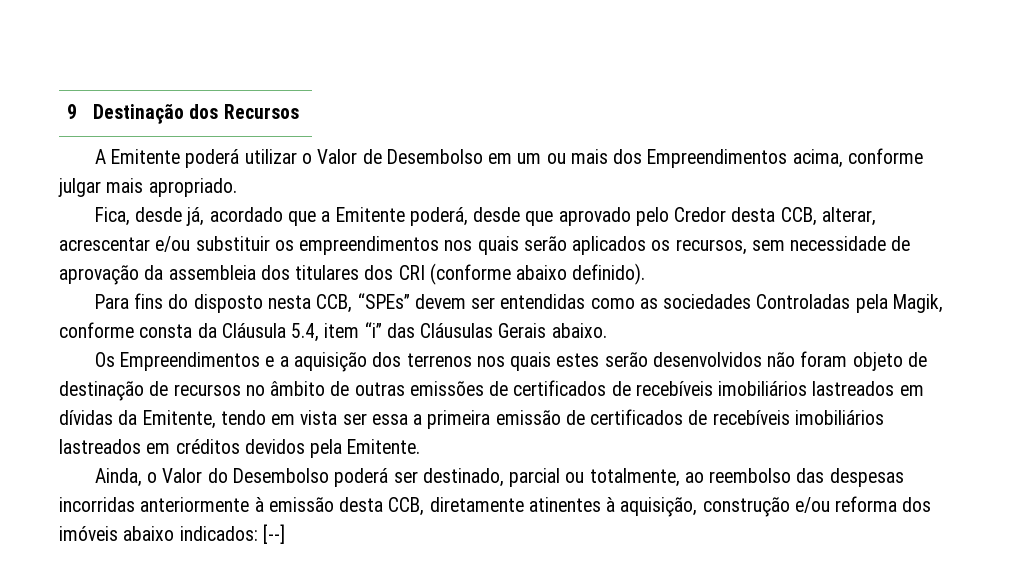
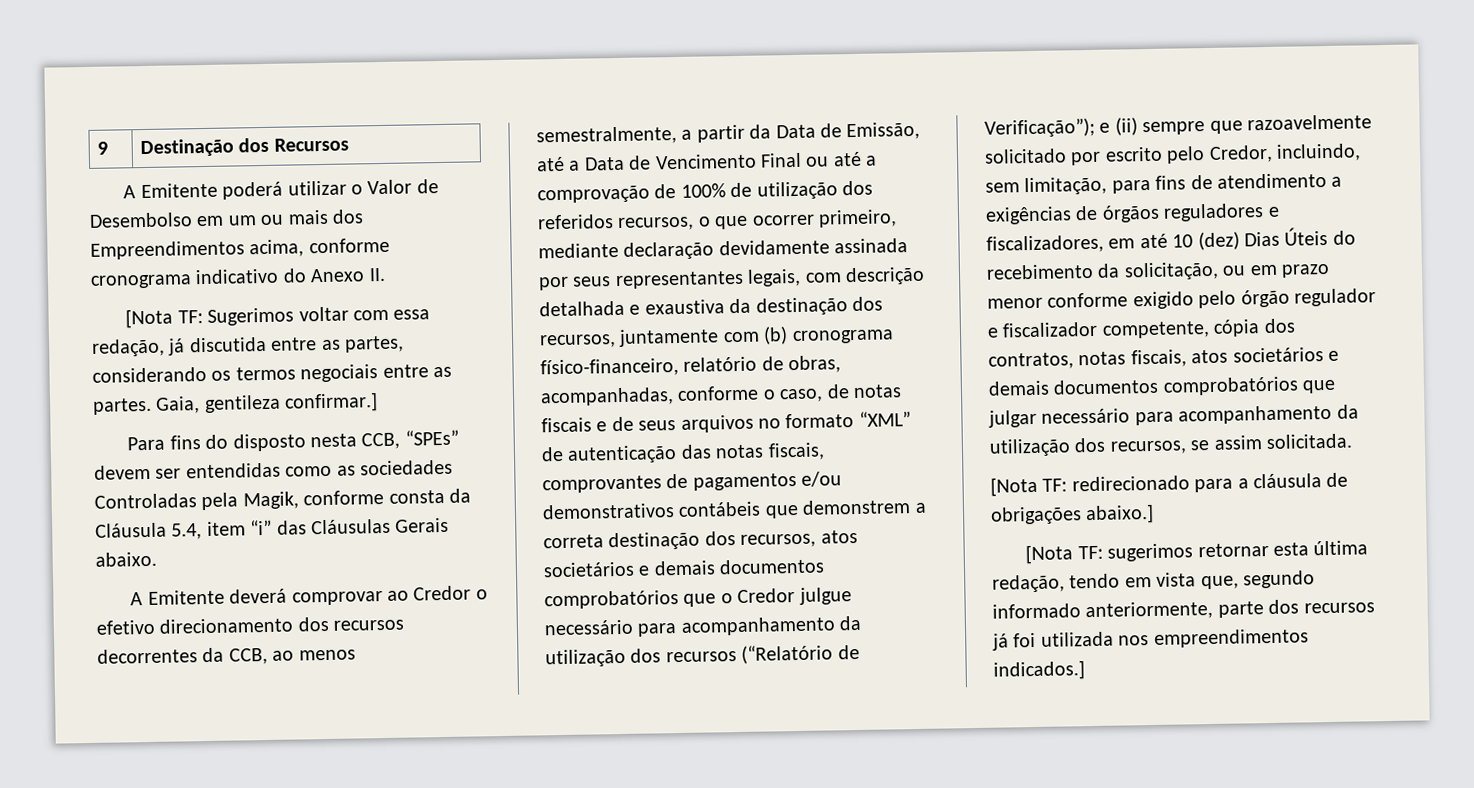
- A Emitente poderá utilizar o Valor de Desembolso em um ou mais dos Empreendimentos acima, conforme julgar mais apropriado.
- Fica, desde já, acordado que a Emitente poderá, desde que aprovado pelo Credor desta CCB, alterar, acrescentar e/ou substituir os empreendimentos nos quais serão aplicados os recursos, sem necessidade de aprovação da assembleia dos titulares dos CRI (conforme abaixo definido).
+ A Emitente poderá utilizar o Valor de Desembolso em um ou mais dos Empreendimentos acima, conforme cronograma indicativo do Anexo II.
+ [Nota TF: Sugerimos voltar com essa redação, já discutida entre as partes, considerando os termos negociais entre as partes. Gaia, gentileza confirmar.]
- Os Empreendimentos e a aquisição dos terrenos nos quais estes serão desenvolvidos não foram objeto de destinação de recursos no âmbito de outras emissões de certificados de recebíveis imobiliários lastreados em dívidas da Emitente, tendo em vista ser essa a primeira emissão de certificados de recebíveis imobiliários lastreados em créditos devidos pela Emitente.
- Ainda, o Valor do Desembolso poderá ser destinado, parcial ou totalmente, ao reembolso das despesas incorridas anteriormente à emissão desta CCB, diretamente atinentes à aquisição, construção e/ou reforma dos imóveis abaixo indicados: [--]
+ A Emitente deverá comprovar ao Credor o efetivo direcionamento dos recursos decorrentes da CCB, ao menos semestralmente, a partir da Data de Emissão, até a Data de Vencimento Final ou até a comprovação de 100% de utilização dos referidos recursos, o que ocorrer primeiro, mediante declaração devidamente assinada por seus representantes legais, com descrição detalhada e exaustiva da destinação dos recursos, juntamente com (b) cronograma físico-financeiro, relatório de obras, acompanhadas, conforme o caso, de notas fiscais e de seus arquivos no formato “XML” de autenticação das notas fiscais, comprovantes de pagamentos e/ou demonstrativos contábeis que demonstrem a correta destinação dos recursos, atos societários e demais documentos comprobatórios que o Credor julgue necessário para acompanhamento da utilização dos recursos (“Relatório de Verificação”); e (ii) sempre que razoavelmente solicitado por escrito pelo Credor, incluindo, sem limitação, para fins de atendimento a exigências de órgãos reguladores e fiscalizadores, em até 10 (dez) Dias Úteis do recebimento da solicitação, ou em prazo menor conforme exigido pelo órgão regulador e fiscalizador competente, cópia dos contratos, notas fiscais, atos societários e demais documentos comprobatórios que julgar necessário para acompanhamento da utilização dos recursos, se assim solicitada.
+ [Nota TF: redirecionado para a cláusula de obrigações abaixo.]
+ [Nota TF: sugerimos retornar esta última redação, tendo em vista que, segundo informado anteriormente, parte dos recursos já foi utilizada nos empreendimentos indicados.]

